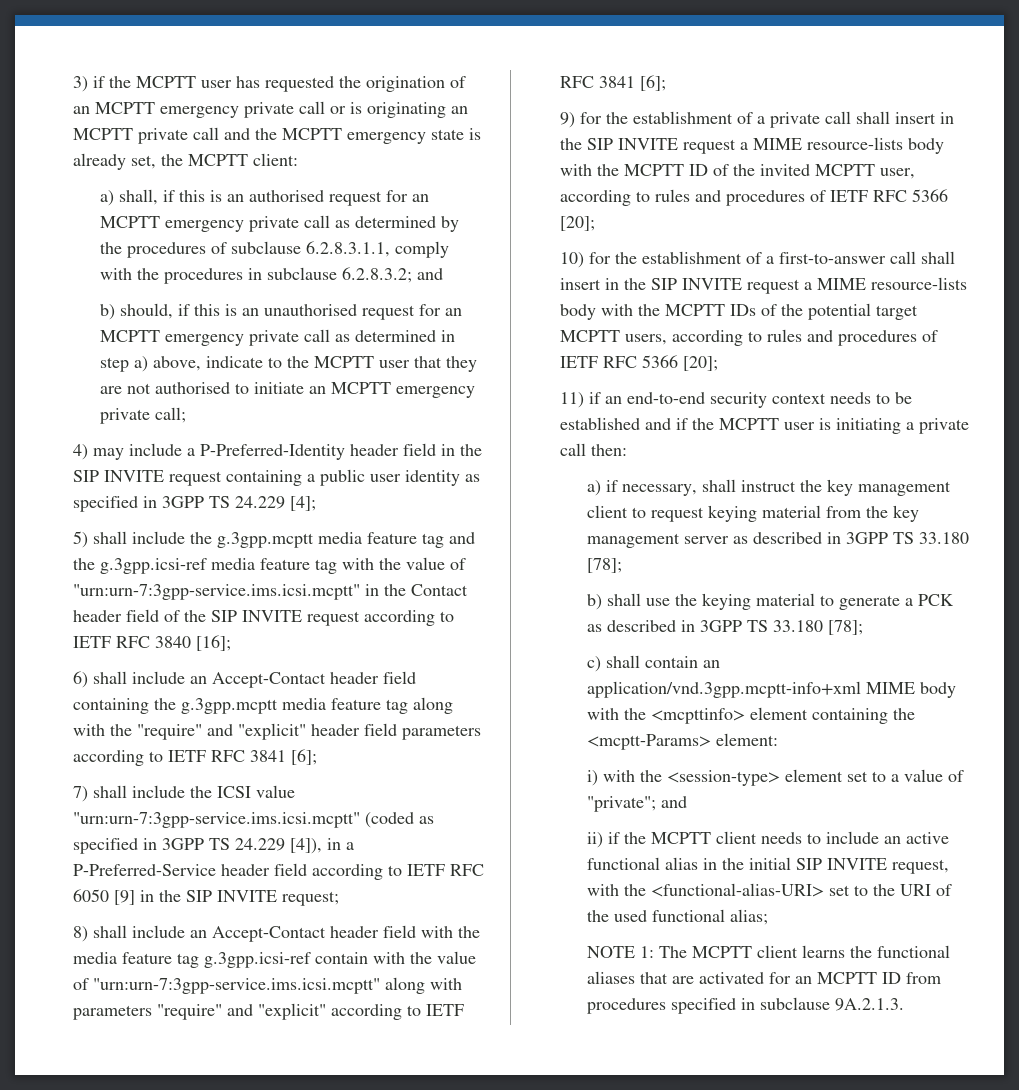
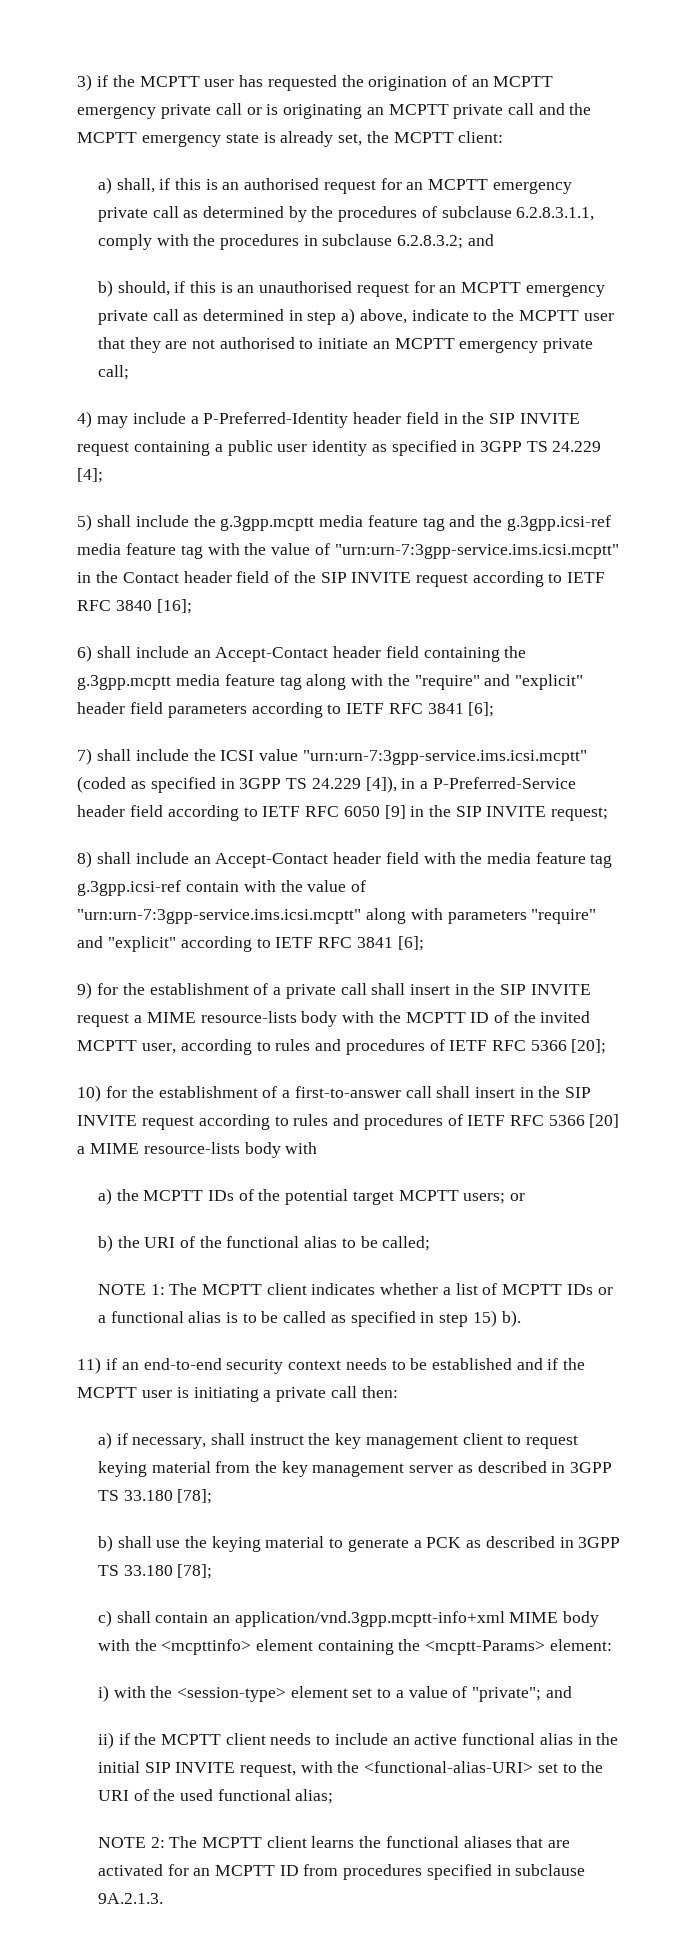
- 10) for the establishment of a first-to-answer call shall insert in the SIP INVITE request a MIME resource-lists body with the MCPTT IDs of the potential target MCPTT users, according to rules and procedures of IETF RFC 5366 [20];
+ 10) for the establishment of a first-to-answer call shall insert in the SIP INVITE request according to rules and procedures of IETF RFC 5366 [20] a MIME resource-lists body with
+ a) the MCPTT IDs of the potential target MCPTT users; or
+ b) the URI of the functional alias to be called;
+ NOTE 1: The MCPTT client indicates whether a list of MCPTT IDs or a functional alias is to be called as specified in step 15) b).
- NOTE 1: The MCPTT client learns the functional aliases that are activated for an MCPTT ID from procedures specified in subclause 9A.2.1.3.
+ NOTE 2: The MCPTT client learns the functional aliases that are activated for an MCPTT ID from procedures specified in subclause 9A.2.1.3.

